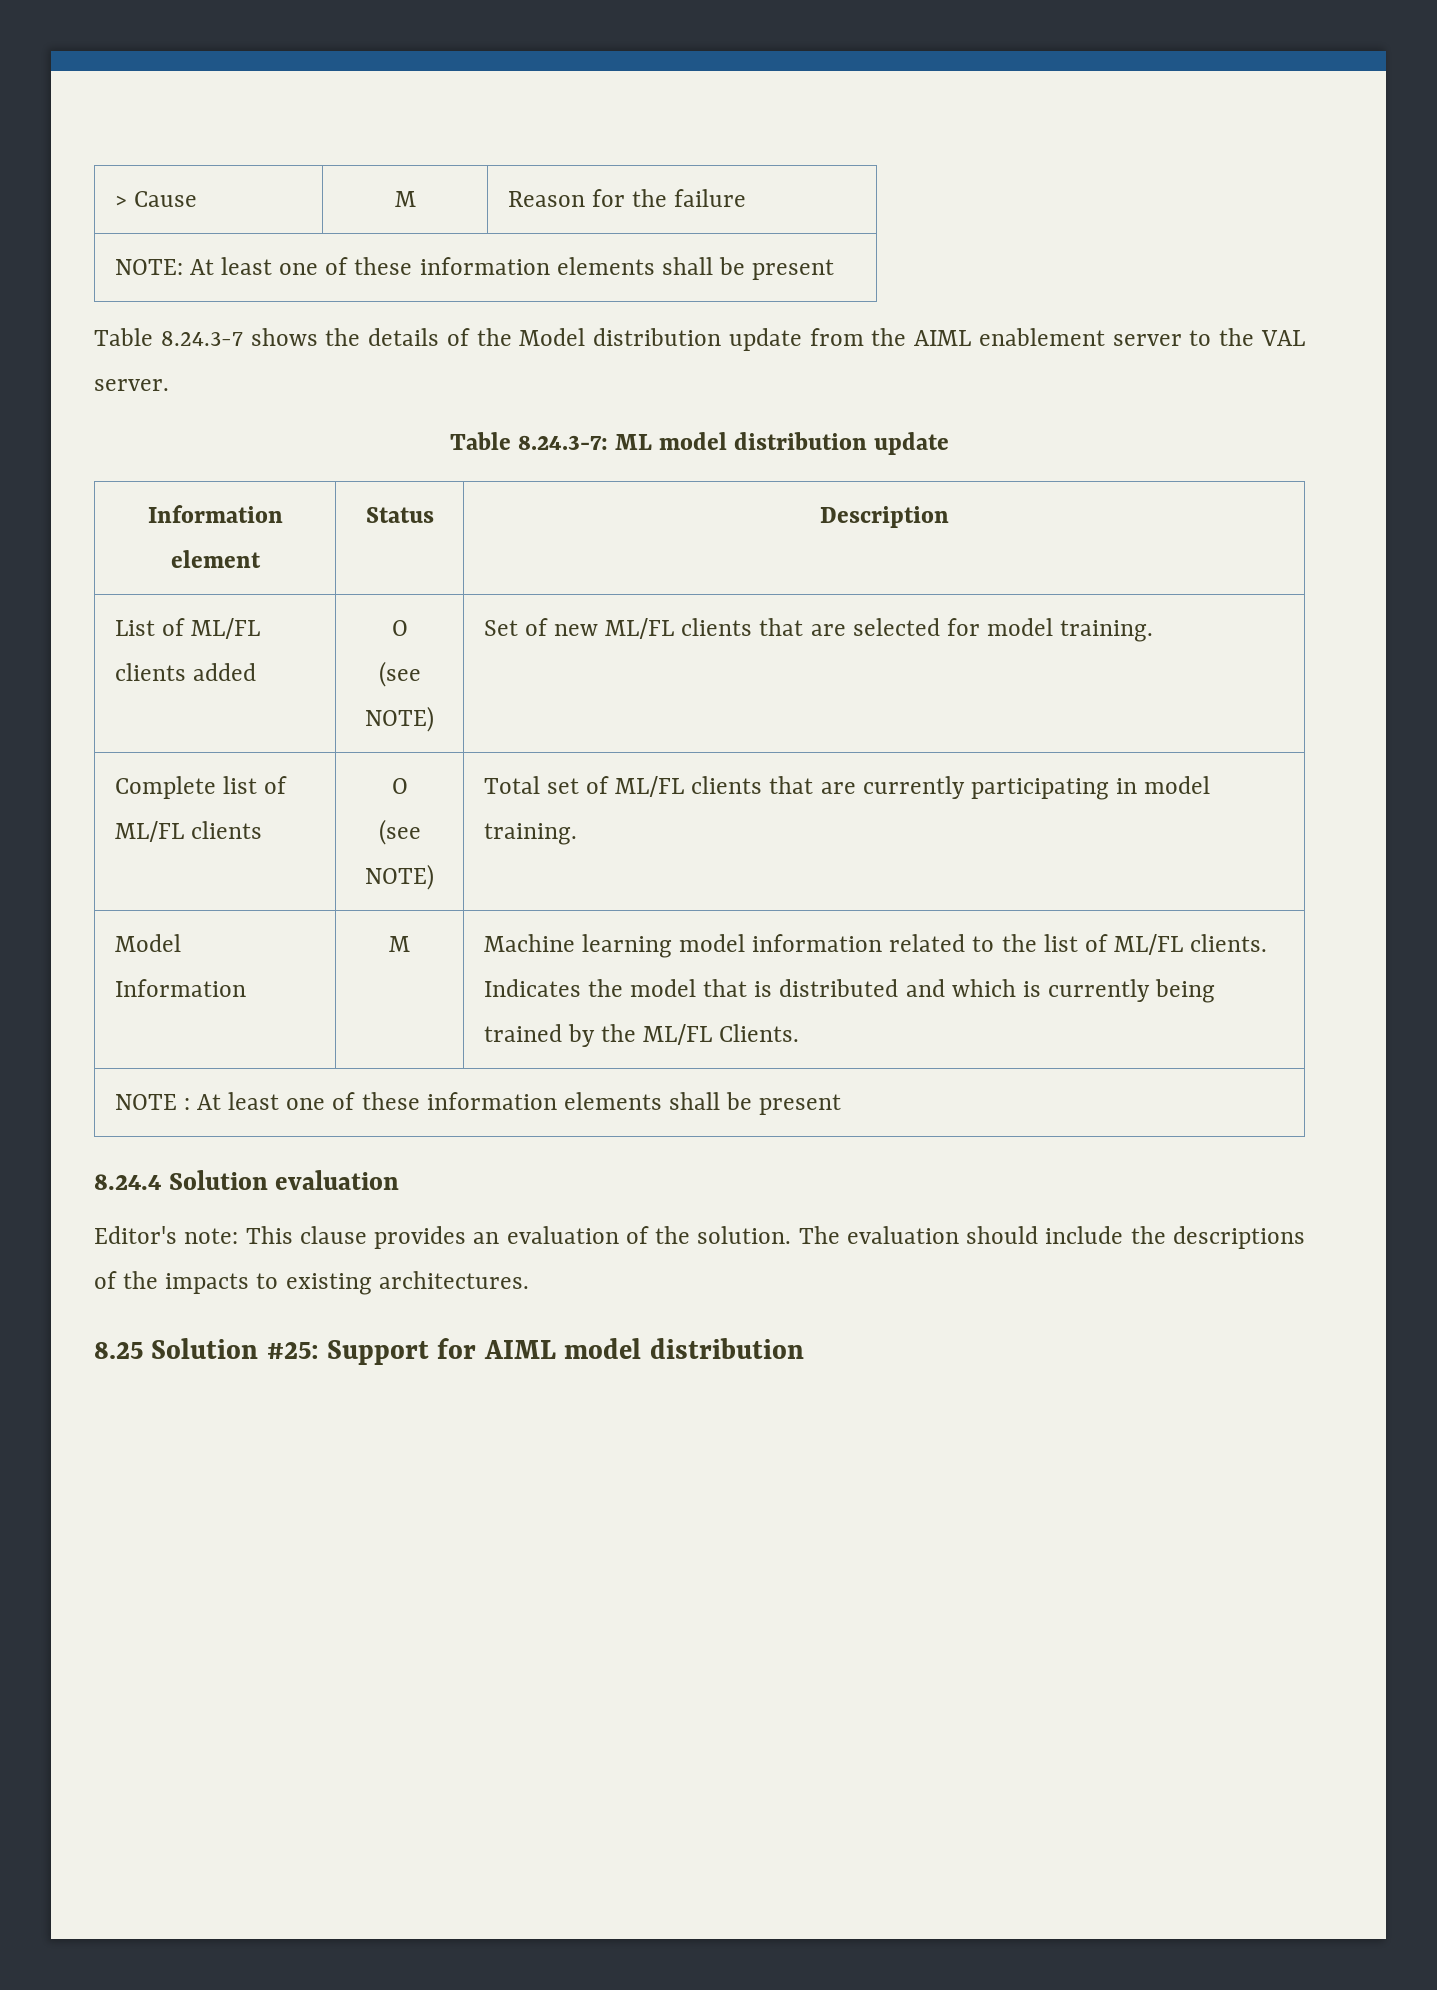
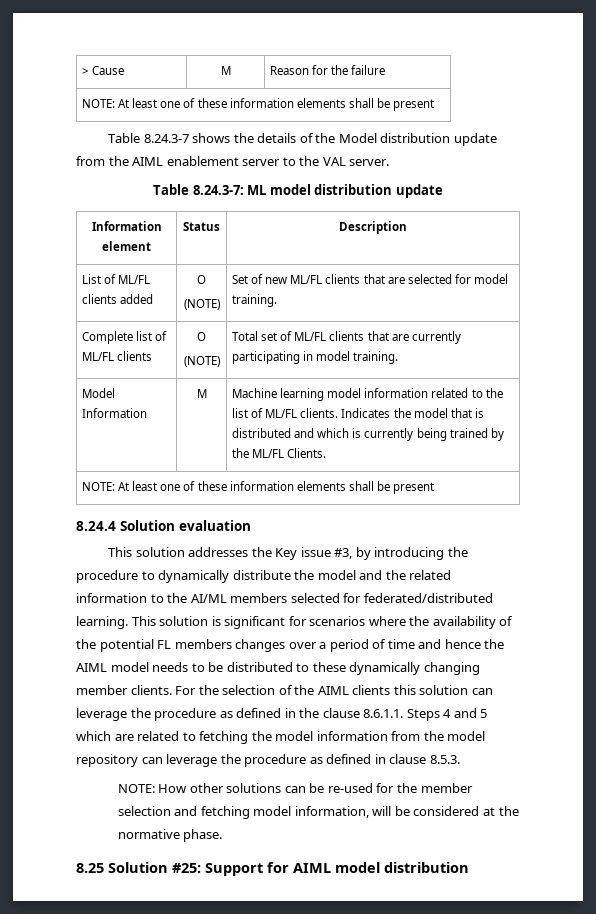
  List of ML/FL clients added | O
- (see NOTE) | Set of new ML/FL clients that are selected for model training.
+ (NOTE) | Set of new ML/FL clients that are selected for model training.
  Complete list of ML/FL clients | O
- (see NOTE) | Total set of ML/FL clients that are currently participating in model training.
+ (NOTE) | Total set of ML/FL clients that are currently participating in model training.
  Model Information | M | Machine learning model information related to the list of ML/FL clients. Indicates the model that is distributed and which is currently being trained by the ML/FL Clients.
- NOTE : At least one of these information elements shall be present
+ NOTE: At least one of these information elements shall be present
- Editor's note: This clause provides an evaluation of the solution. The evaluation should include the descriptions of the impacts to existing architectures.
+ This solution addresses the Key issue #3, by introducing the procedure to dynamically distribute the model and the related information to the AI/ML members selected for federated/distributed learning. This solution is significant for scenarios where the availability of the potential FL members changes over a period of time and hence the AIML model needs to be distributed to these dynamically changing member clients. For the selection of the AIML clients this solution can leverage the procedure as defined in the clause 8.6.1.1. Steps 4 and 5 which are related to fetching the model information from the model repository can leverage the procedure as defined in clause 8.5.3.
+ NOTE: How other solutions can be re-used for the member selection and fetching model information, will be considered at the normative phase.

